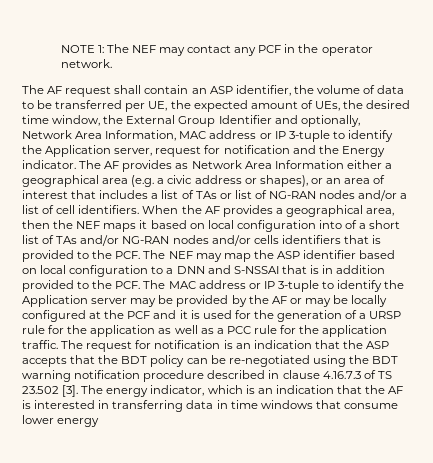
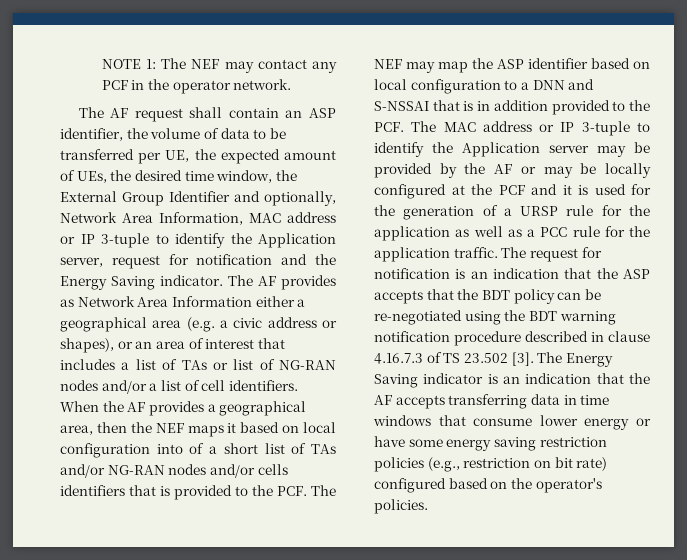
- The AF request shall contain an ASP identifier, the volume of data to be transferred per UE, the expected amount of UEs, the desired time window, the External Group Identifier and optionally, Network Area Information, MAC address or IP 3-tuple to identify the Application server, request for notification and the Energy indicator.
+ The AF request shall contain an ASP identifier, the volume of data to be transferred per UE, the expected amount of UEs, the desired time window, the External Group Identifier and optionally, Network Area Information, MAC address or IP 3-tuple to identify the Application server, request for notification and the Energy Saving indicator.
- The energy indicator, which is an indication that the AF is interested in transferring data in time windows that consume lower energy
+ The Energy Saving indicator is an indication that the AF accepts transferring data in time windows that consume lower energy or have some energy saving restriction policies (e.g., restriction on bit rate) configured based on the operator's policies.

